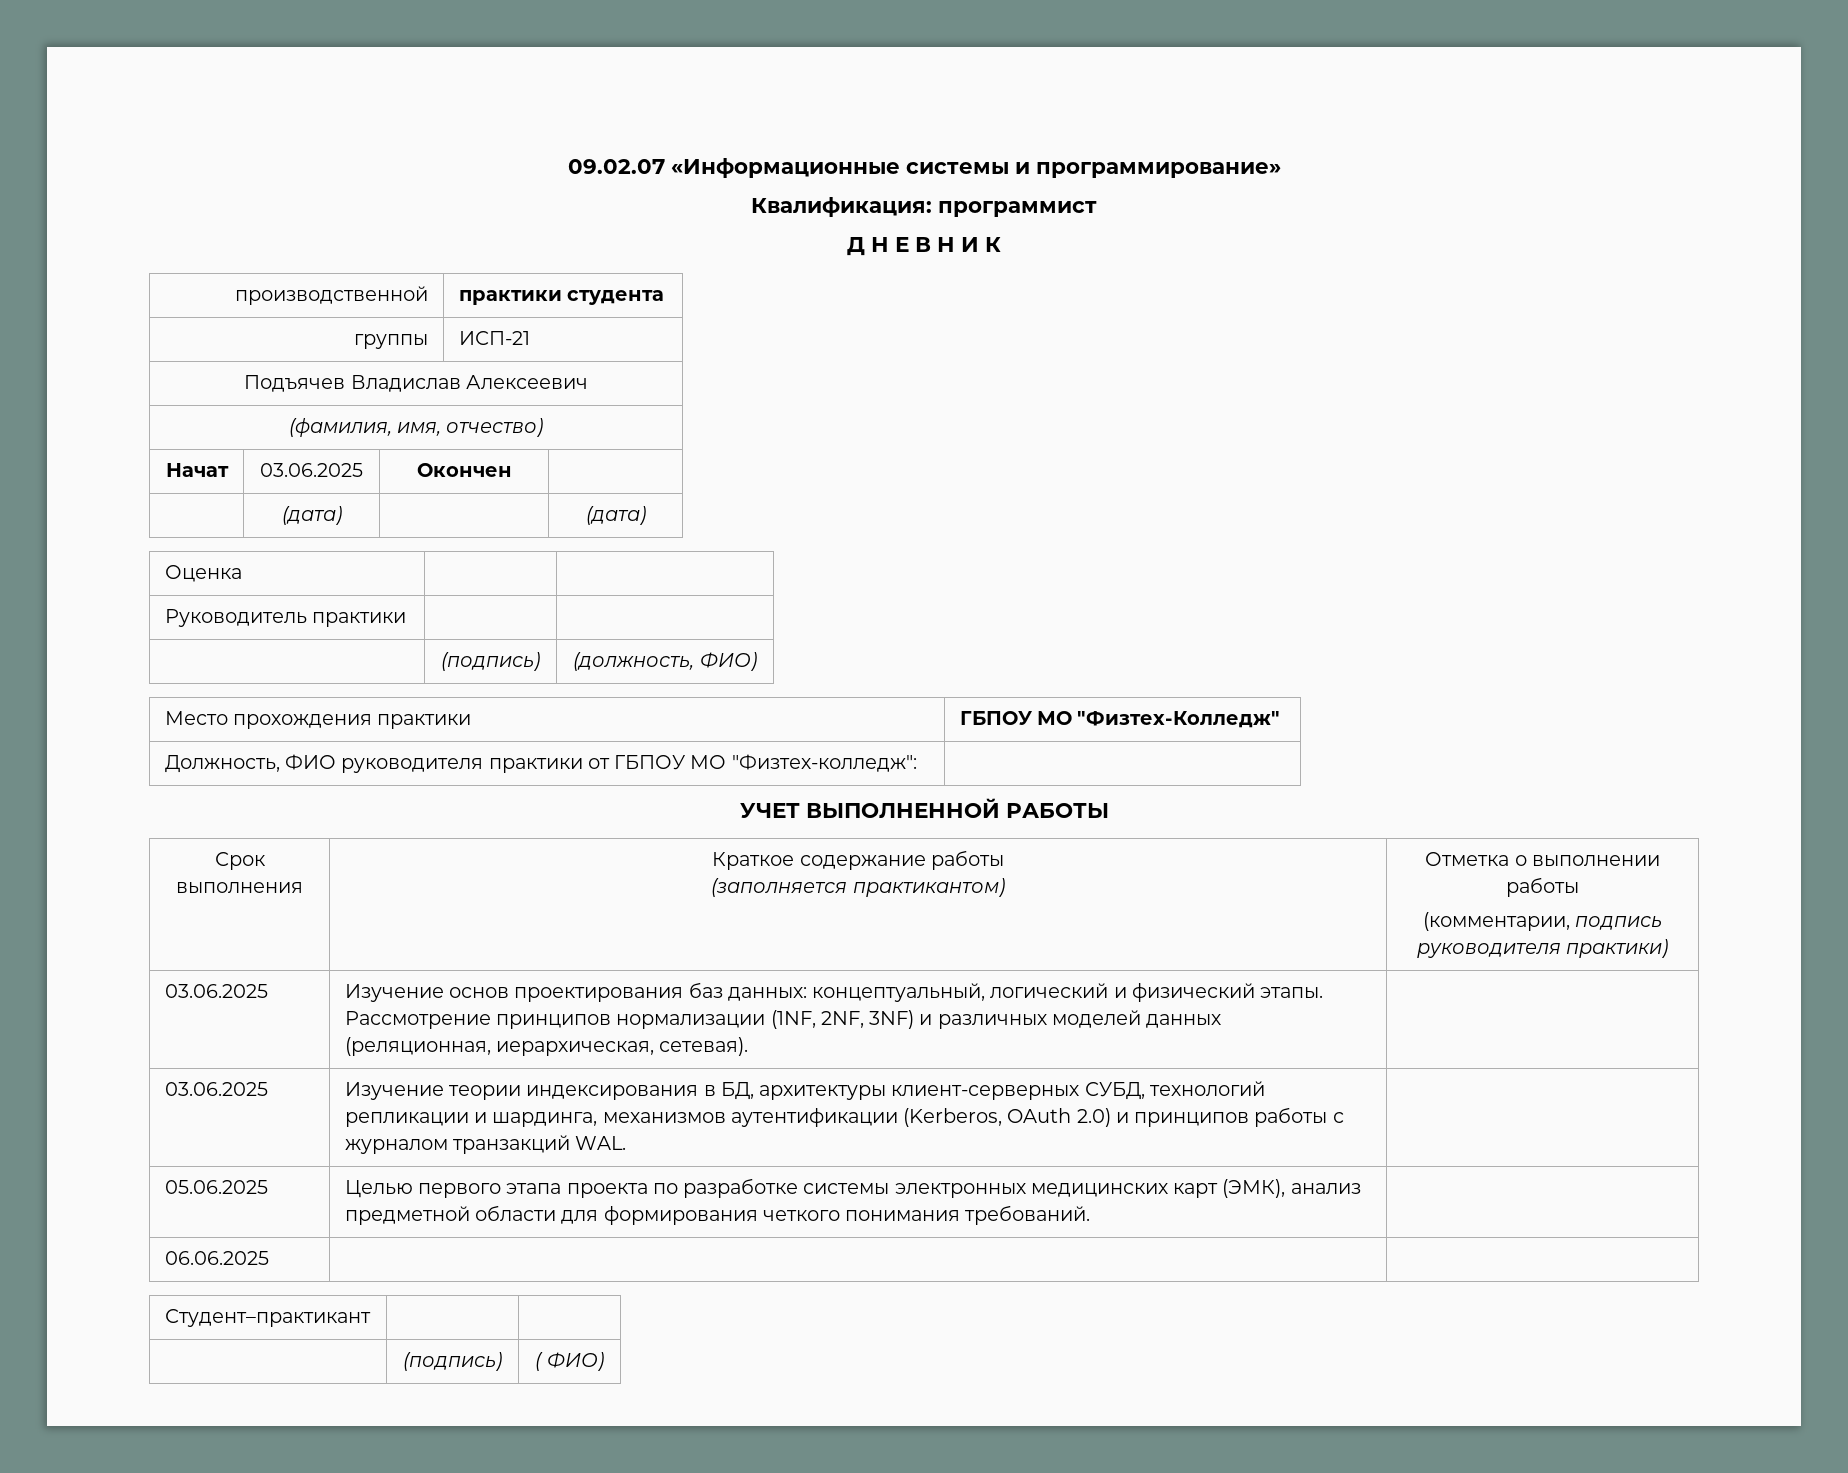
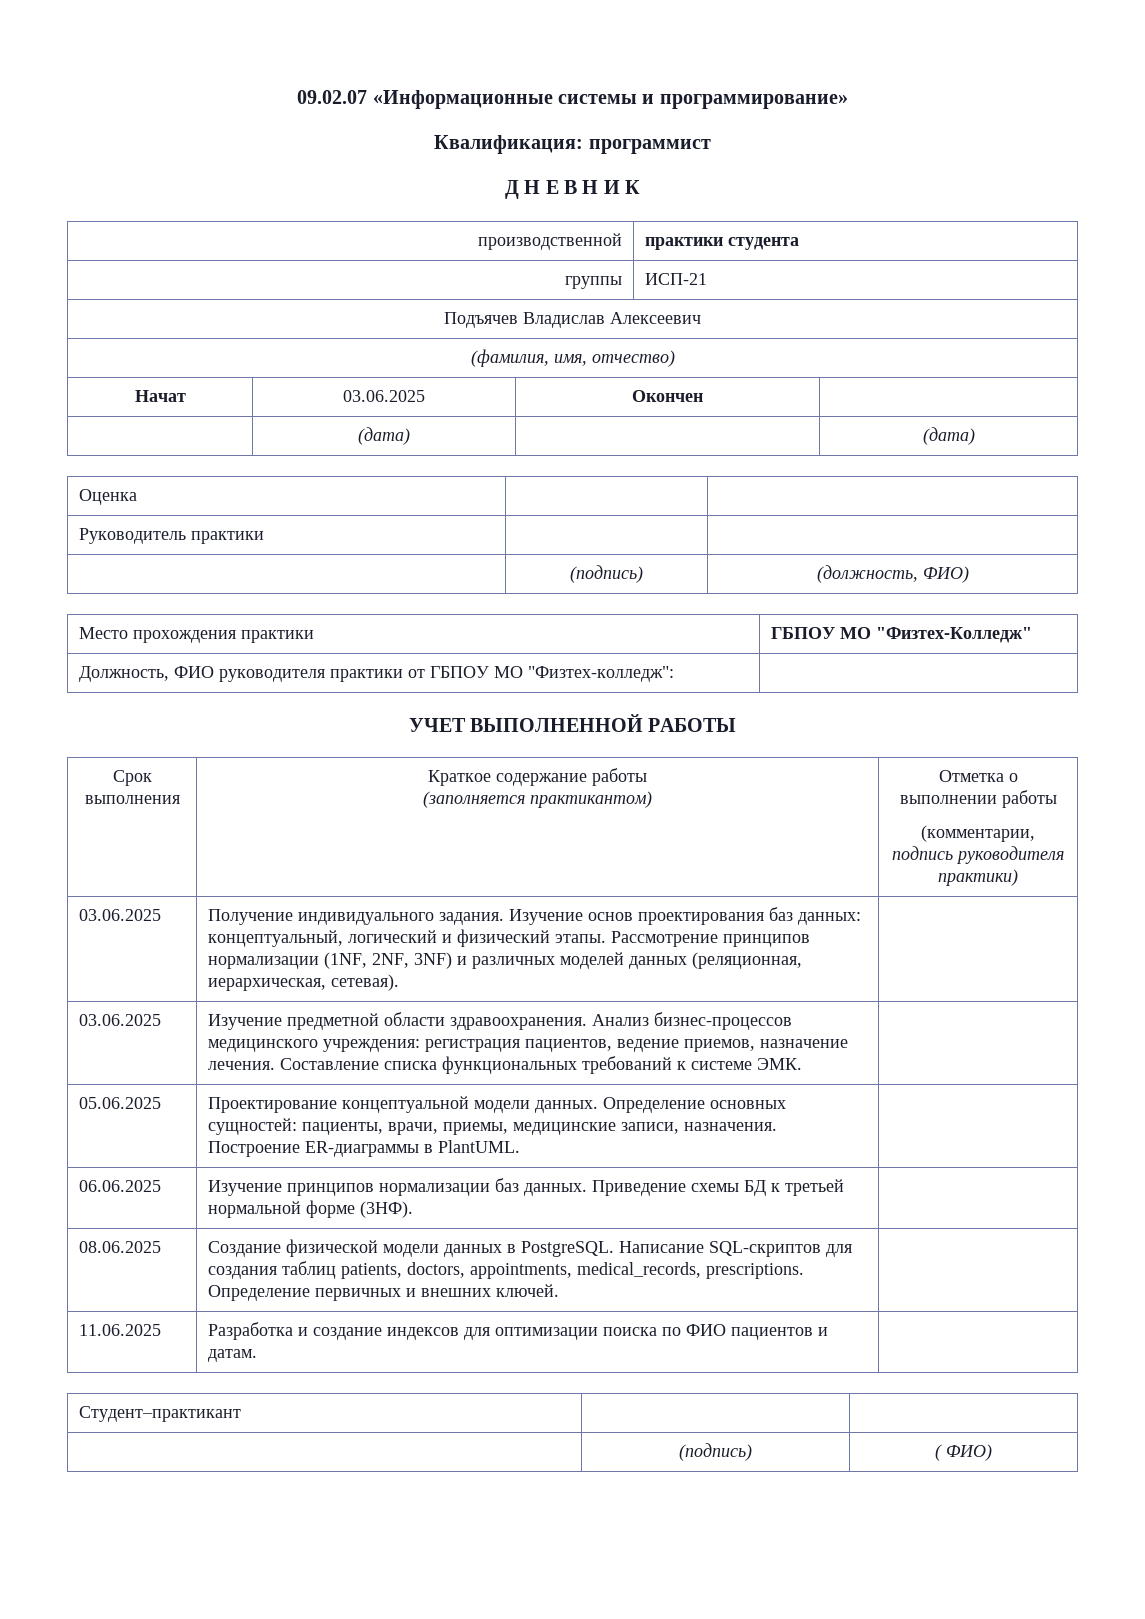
- 03.06.2025 | Изучение основ проектирования баз данных: концептуальный, логический и физический этапы. Рассмотрение принципов нормализации (1NF, 2NF, 3NF) и различных моделей данных (реляционная, иерархическая, сетевая). |
+ 03.06.2025 | Получение индивидуального задания. Изучение основ проектирования баз данных: концептуальный, логический и физический этапы. Рассмотрение принципов нормализации (1NF, 2NF, 3NF) и различных моделей данных (реляционная, иерархическая, сетевая). |
- 03.06.2025 | Изучение теории индексирования в БД, архитектуры клиент-серверных СУБД, технологий репликации и шардинга, механизмов аутентификации (Kerberos, OAuth 2.0) и принципов работы с журналом транзакций WAL. |
- 05.06.2025 | Целью первого этапа проекта по разработке системы электронных медицинских карт (ЭМК), анализ предметной области для формирования четкого понимания требований. |
- 06.06.2025 | |
+ 03.06.2025 | Изучение предметной области здравоохранения. Анализ бизнес-процессов медицинского учреждения: регистрация пациентов, ведение приемов, назначение лечения. Составление списка функциональных требований к системе ЭМК. |
+ 05.06.2025 | Проектирование концептуальной модели данных. Определение основных сущностей: пациенты, врачи, приемы, медицинские записи, назначения. Построение ER-диаграммы в PlantUML. |
+ 06.06.2025 | Изучение принципов нормализации баз данных. Приведение схемы БД к третьей нормальной форме (3НФ). |
+ 08.06.2025 | Создание физической модели данных в PostgreSQL. Написание SQL-скриптов для создания таблиц patients, doctors, appointments, medical_records, prescriptions. Определение первичных и внешних ключей. |
+ 11.06.2025 | Разработка и создание индексов для оптимизации поиска по ФИО пациентов и датам. |

